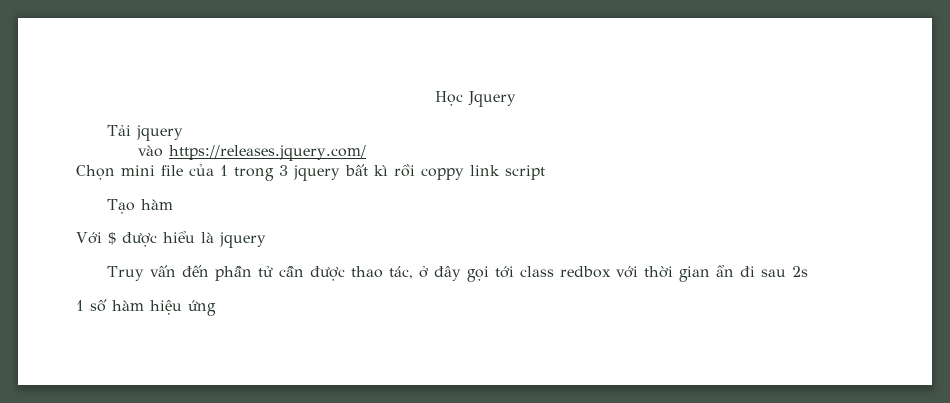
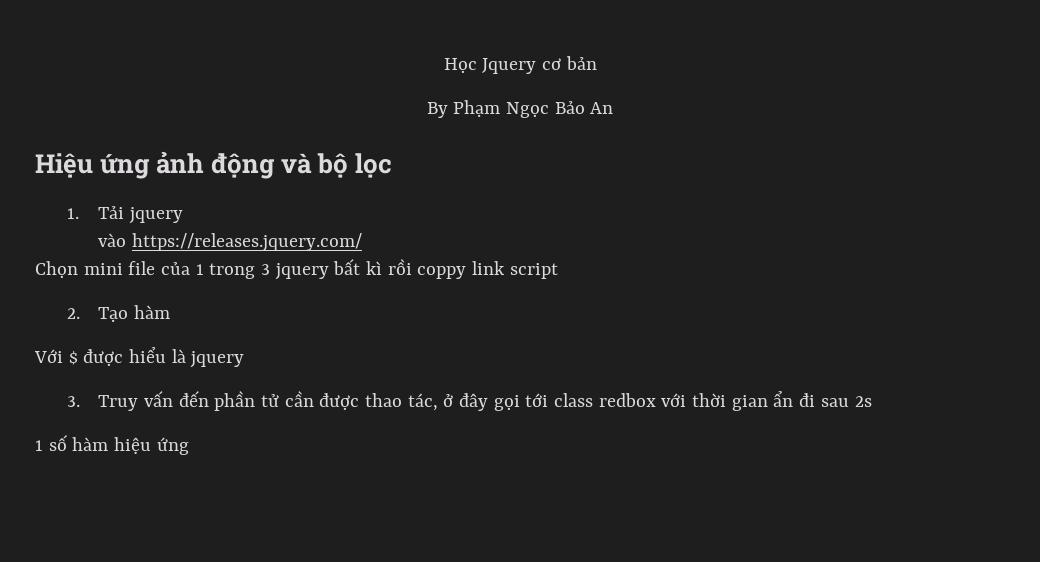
- Học Jquery
- Tải jquery
+ Học Jquery cơ bản
+ By Phạm Ngọc Bảo An
+ Hiệu ứng ảnh động và bộ lọc
+ 1. Tải jquery
- Tạo hàm
+ 2. Tạo hàm
- Truy vấn đến phần tử cần được thao tác, ở đây gọi tới class redbox với thời gian ẩn đi sau 2s
+ 3. Truy vấn đến phần tử cần được thao tác, ở đây gọi tới class redbox với thời gian ẩn đi sau 2s

